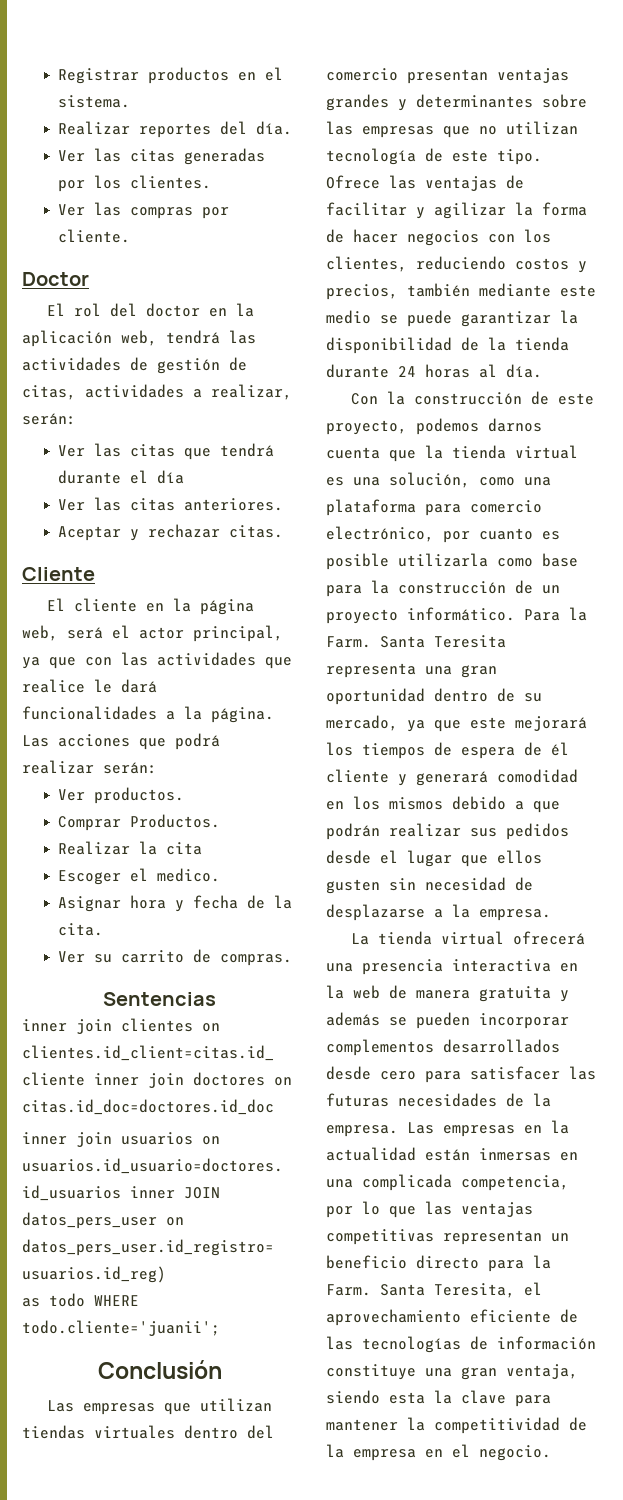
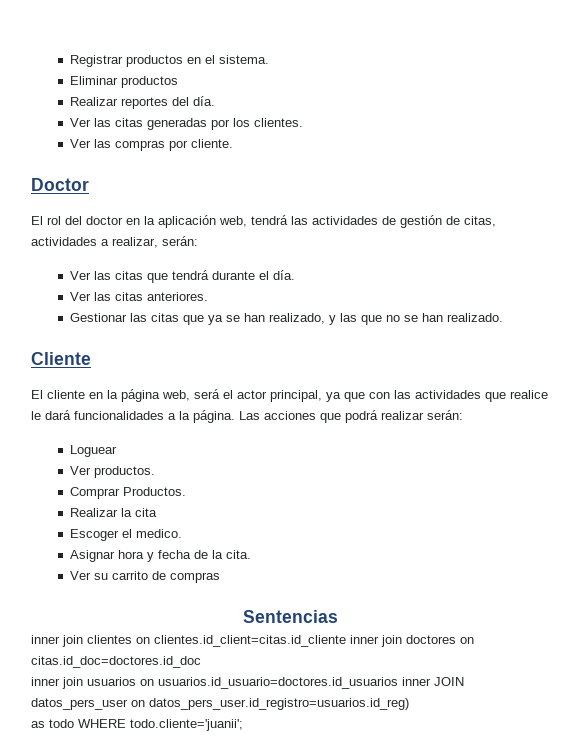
+ Eliminar productos
- Ver las citas que tendrá durante el día
+ Ver las citas que tendrá durante el día.
- Aceptar y rechazar citas.
+ Gestionar las citas que ya se han realizado, y las que no se han realizado.
+ Loguear
- Ver su carrito de compras.
+ Ver su carrito de compras
- Conclusión
- Las empresas que utilizan tiendas virtuales dentro del comercio presentan ventajas grandes y determinantes sobre las empresas que no utilizan tecnología de este tipo. Ofrece las ventajas de facilitar y agilizar la forma de hacer negocios con los clientes, reduciendo costos y precios, también mediante este medio se puede garantizar la disponibilidad de la tienda durante 24 horas al día.
- Con la construcción de este proyecto, podemos darnos cuenta que la tienda virtual es una solución, como una plataforma para comercio electrónico, por cuanto es posible utilizarla como base para la construcción de un proyecto informático. Para la Farm. Santa Teresita representa una gran oportunidad dentro de su mercado, ya que este mejorará los tiempos de espera de él cliente y generará comodidad en los mismos debido a que podrán realizar sus pedidos desde el lugar que ellos gusten sin necesidad de desplazarse a la empresa.
- La tienda virtual ofrecerá una presencia interactiva en la web de manera gratuita y además se pueden incorporar complementos desarrollados desde cero para satisfacer las futuras necesidades de la empresa. Las empresas en la actualidad están inmersas en una complicada competencia, por lo que las ventajas competitivas representan un beneficio directo para la Farm. Santa Teresita, el aprovechamiento eficiente de las tecnologías de información constituye una gran ventaja, siendo esta la clave para mantener la competitividad de la empresa en el negocio.

